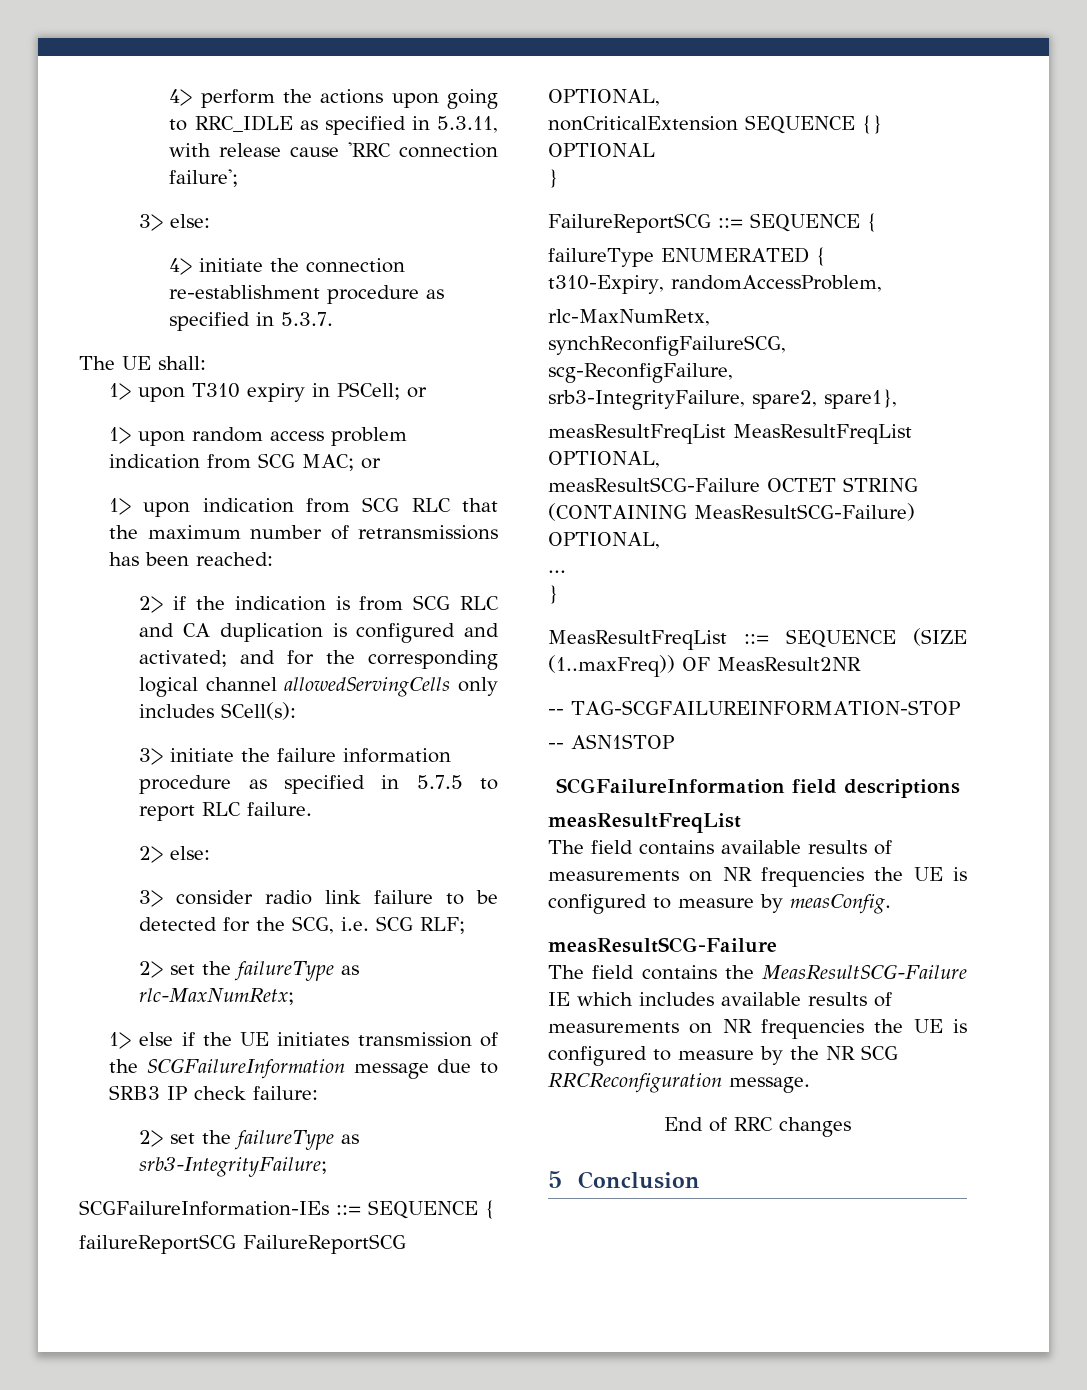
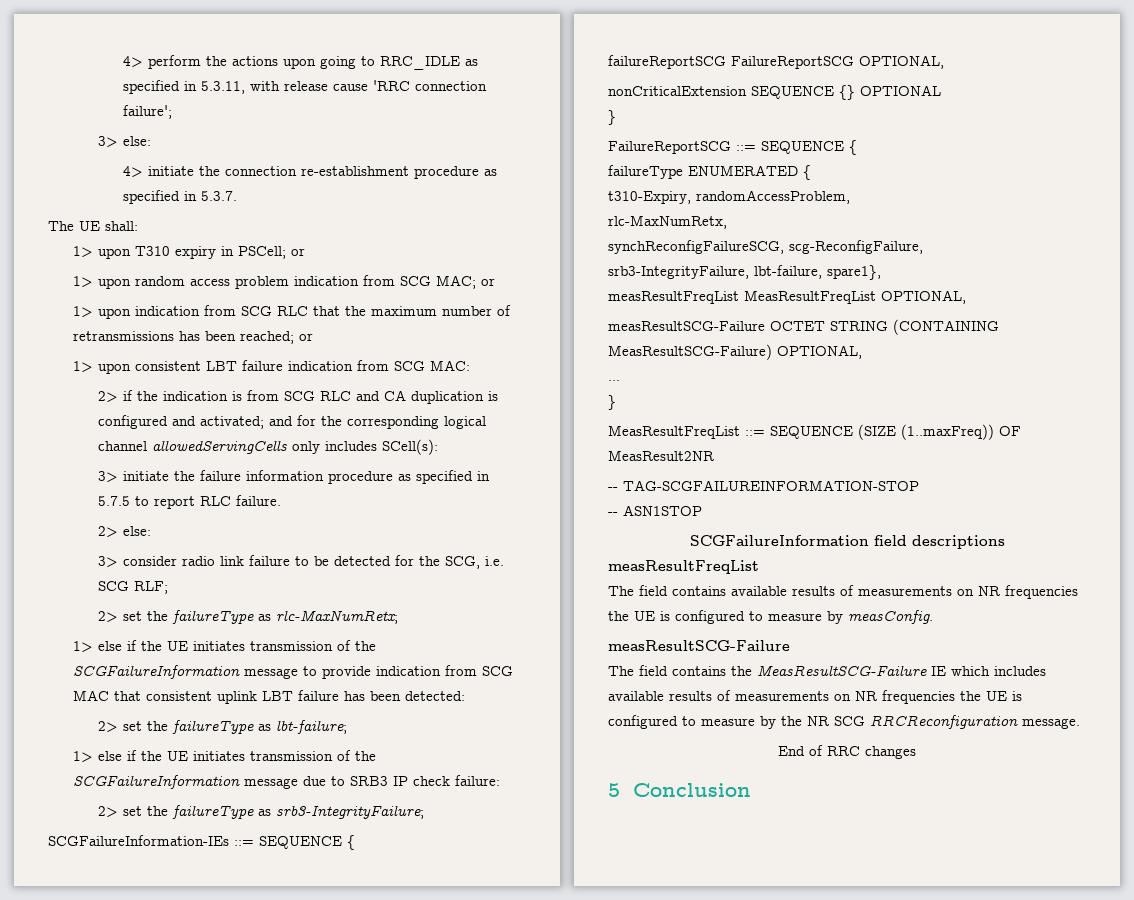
- 1> upon indication from SCG RLC that the maximum number of retransmissions has been reached:
+ 1> upon indication from SCG RLC that the maximum number of retransmissions has been reached; or
+ 1> upon consistent LBT failure indication from SCG MAC:
+ 1> else if the UE initiates transmission of the SCGFailureInformation message to provide indication from SCG MAC that consistent uplink LBT failure has been detected:
+ 2> set the failureType as lbt-failure;
- srb3-IntegrityFailure, spare2, spare1},
+ srb3-IntegrityFailure, lbt-failure, spare1},

